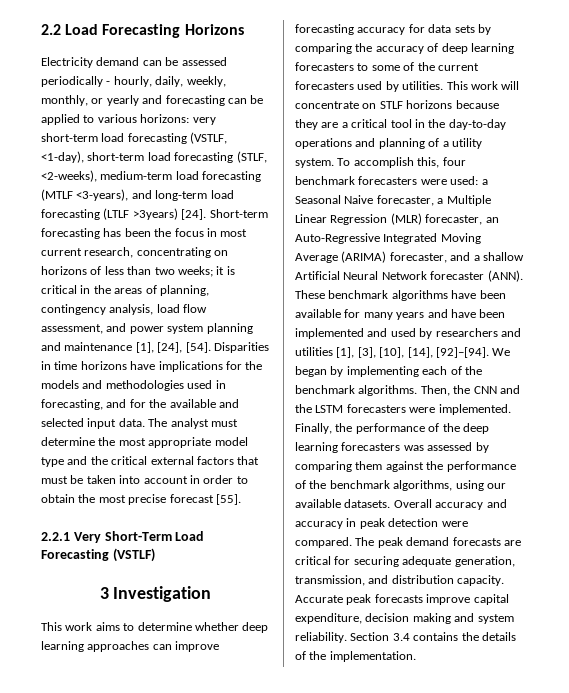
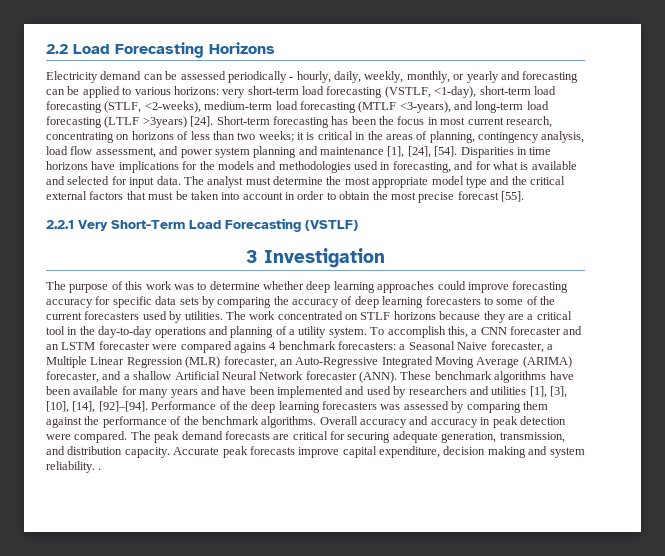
- Disparities in time horizons have implications for the models and methodologies used in forecasting, and for the available and selected input data.
+ Disparities in time horizons have implications for the models and methodologies used in forecasting, and for what is available and selected for input data.
- This work aims to determine whether deep learning approaches can improve forecasting accuracy for data sets by comparing the accuracy of deep learning forecasters to some of the current forecasters used by utilities.
+ The purpose of this work was to determine whether deep learning approaches could improve forecasting accuracy for specific data sets by comparing the accuracy of deep learning forecasters to some of the current forecasters used by utilities.
- This work will concentrate on STLF horizons because they are a critical tool in the day-to-day operations and planning of a utility system.
+ The work concentrated on STLF horizons because they are a critical tool in the day-to-day operations and planning of a utility system.
- To accomplish this, four benchmark forecasters were used: a Seasonal Naive forecaster, a Multiple Linear Regression (MLR) forecaster, an Auto-Regressive Integrated Moving Average (ARIMA) forecaster, and a shallow Artificial Neural Network forecaster (ANN).
+ To accomplish this, a CNN forecaster and an LSTM forecaster were compared agains 4 benchmark forecasters: a Seasonal Naive forecaster, a Multiple Linear Regression (MLR) forecaster, an Auto-Regressive Integrated Moving Average (ARIMA) forecaster, and a shallow Artificial Neural Network forecaster (ANN).
- We began by implementing each of the benchmark algorithms. Then, the CNN and the LSTM forecasters were implemented. Finally, the performance of the deep learning forecasters was assessed by comparing them against the performance of the benchmark algorithms, using our available datasets.
+ Performance of the deep learning forecasters was assessed by comparing them against the performance of the benchmark algorithms.
- Accurate peak forecasts improve capital expenditure, decision making and system reliability. Section 3.4 contains the details of the implementation.
+ Accurate peak forecasts improve capital expenditure, decision making and system reliability. .

